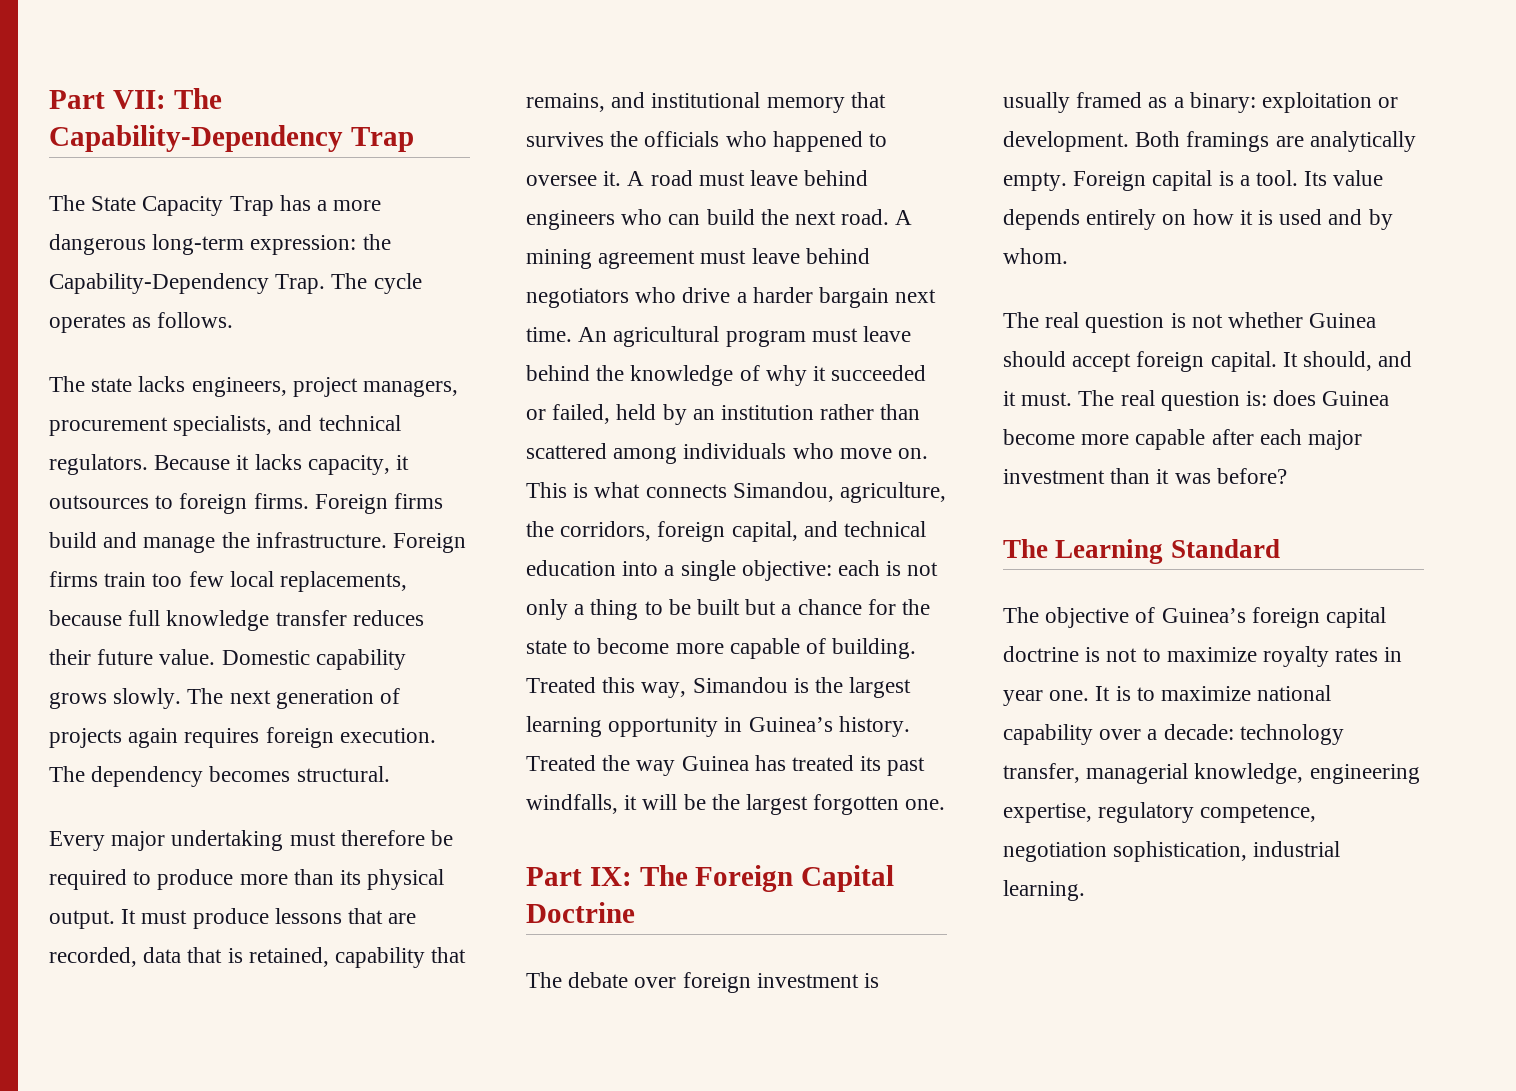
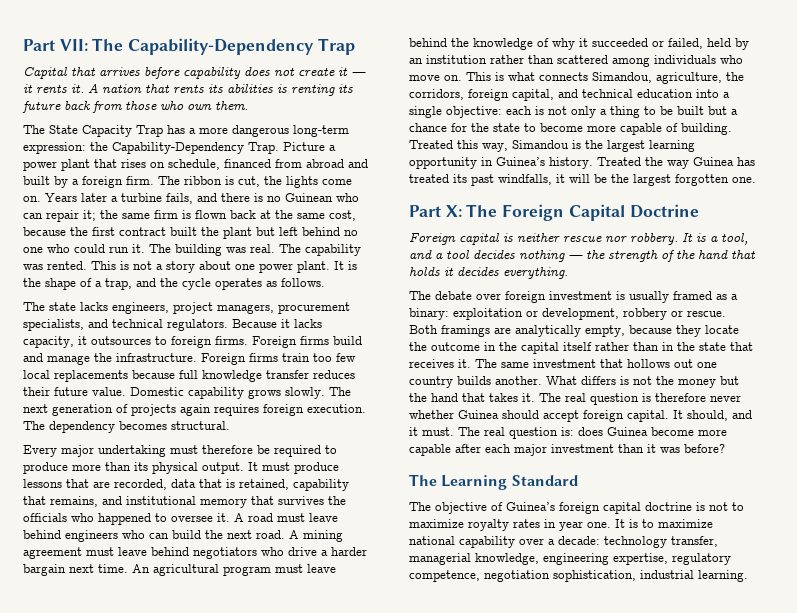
+ Capital that arrives before capability does not create it — it rents it. A nation that rents its abilities is renting its future back from those who own them.
- The cycle operates as follows.
+ Picture a power plant that rises on schedule, financed from abroad and built by a foreign firm. The ribbon is cut, the lights come on. Years later a turbine fails, and there is no Guinean who can repair it; the same firm is flown back at the same cost, because the first contract built the plant but left behind no one who could run it. The building was real. The capability was rented. This is not a story about one power plant. It is the shape of a trap, and the cycle operates as follows.
- Foreign firms train too few local replacements, because full knowledge transfer reduces their future value.
+ Foreign firms train too few local replacements because full knowledge transfer reduces their future value.
- Part IX: The Foreign Capital Doctrine
+ Part X: The Foreign Capital Doctrine
+ Foreign capital is neither rescue nor robbery. It is a tool, and a tool decides nothing — the strength of the hand that holds it decides everything.
- The debate over foreign investment is usually framed as a binary: exploitation or development. Both framings are analytically empty. Foreign capital is a tool. Its value depends entirely on how it is used and by whom.
- The real question is not whether Guinea should accept foreign capital.
+ The debate over foreign investment is usually framed as a binary: exploitation or development, robbery or rescue. Both framings are analytically empty, because they locate the outcome in the capital itself rather than in the state that receives it. The same investment that hollows out one country builds another. What differs is not the money but the hand that takes it. The real question is therefore never whether Guinea should accept foreign capital.

